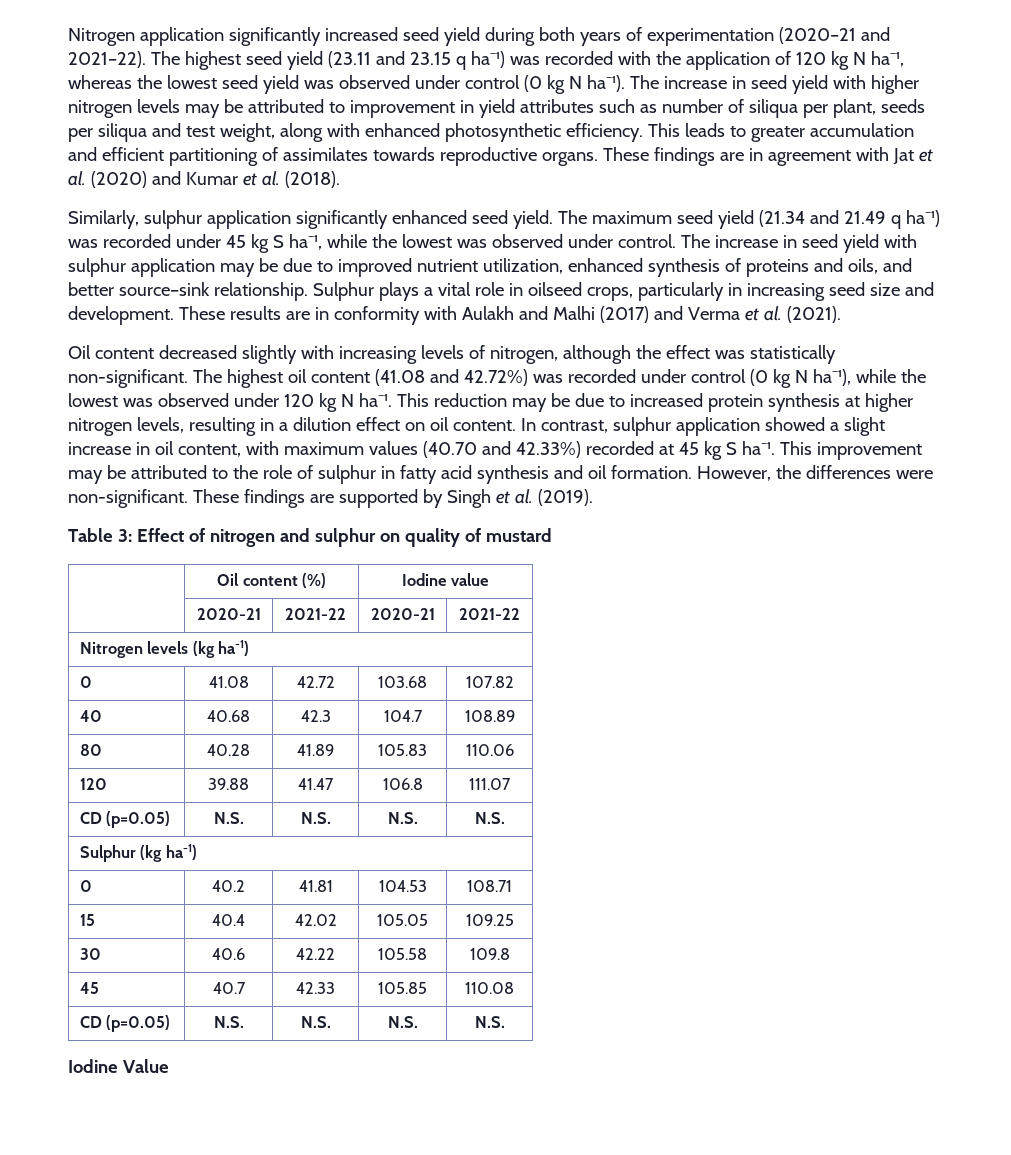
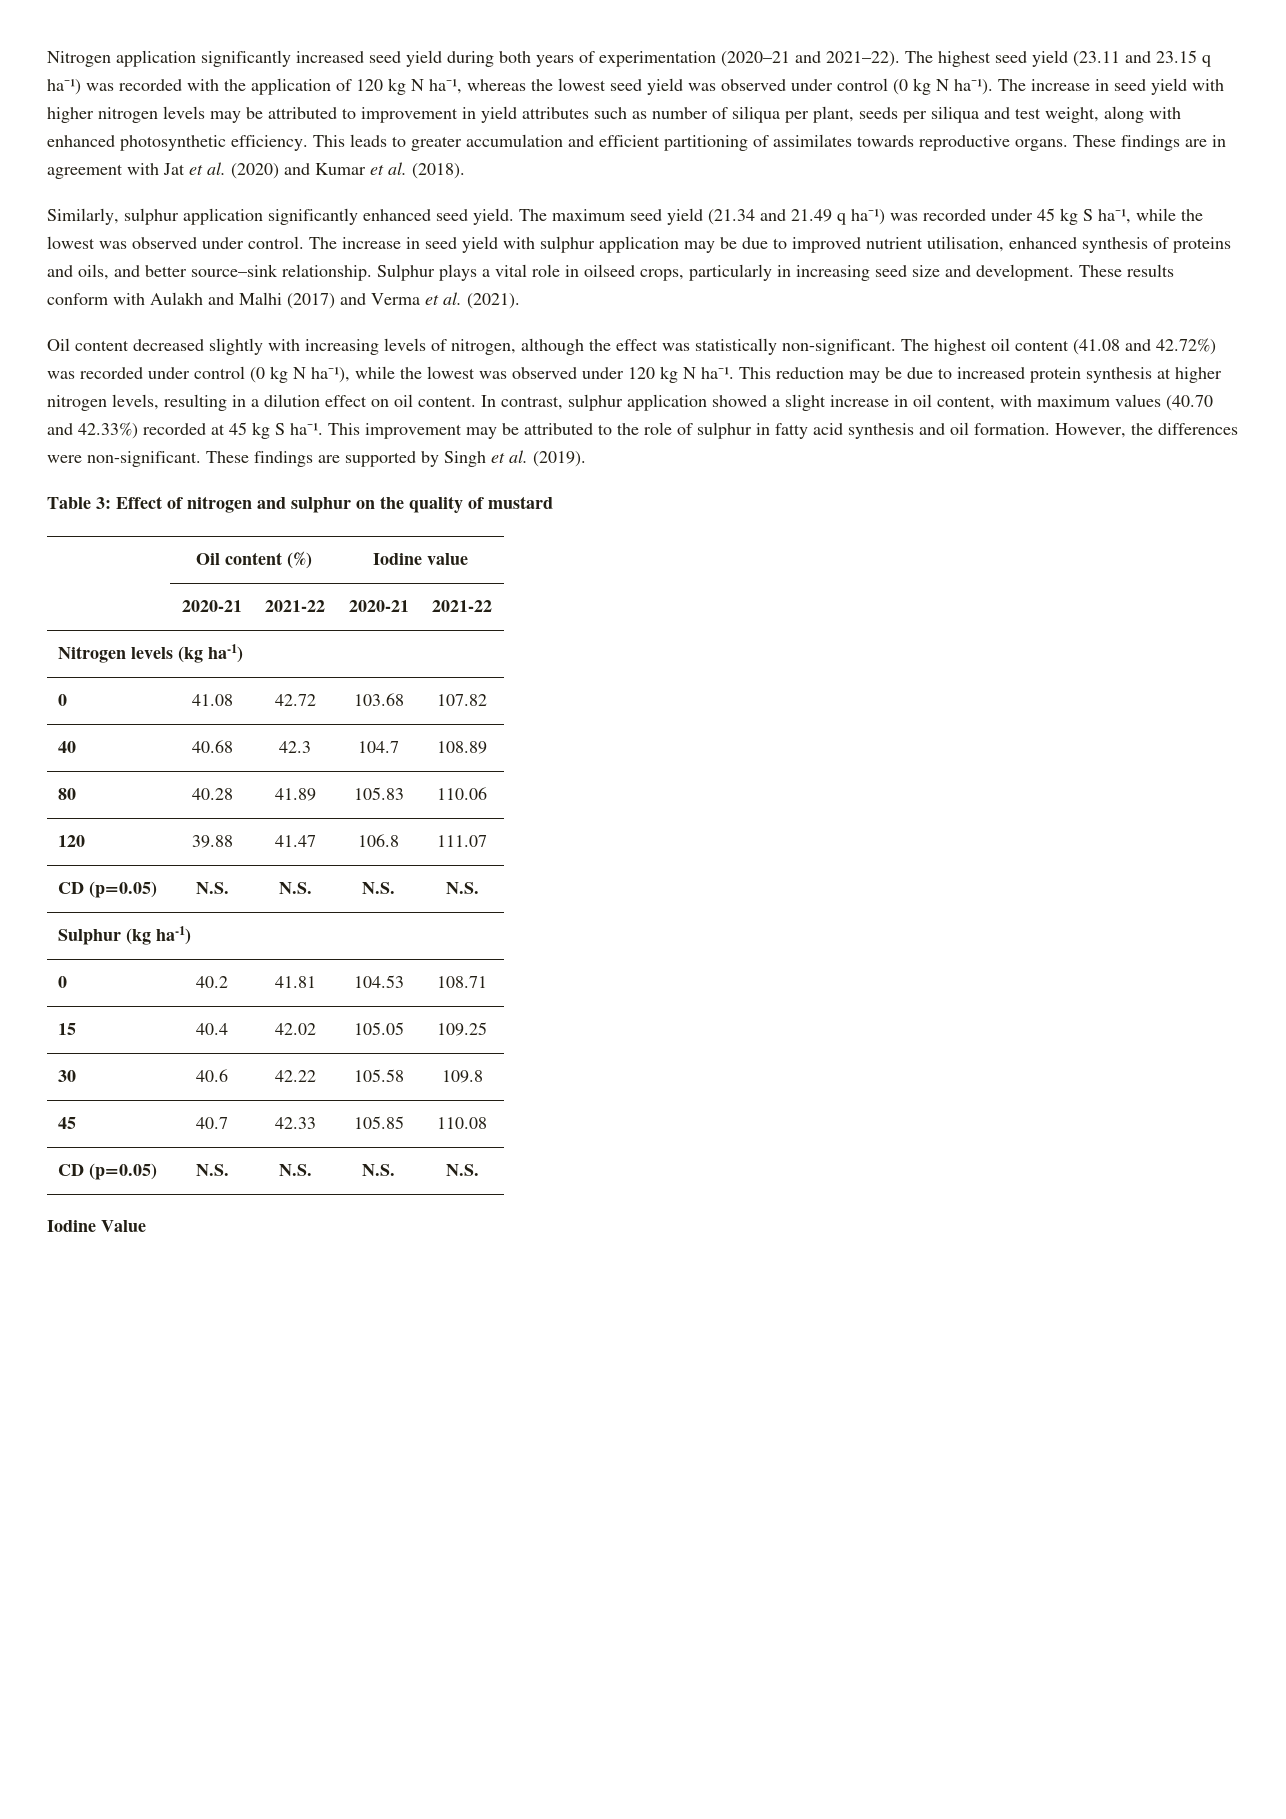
- The increase in seed yield with sulphur application may be due to improved nutrient utilization, enhanced synthesis of proteins and oils, and better source–sink relationship.
+ The increase in seed yield with sulphur application may be due to improved nutrient utilisation, enhanced synthesis of proteins and oils, and better source–sink relationship.
- These results are in conformity with Aulakh and Malhi (2017) and Verma et al. (2021).
+ These results conform with Aulakh and Malhi (2017) and Verma et al. (2021).
- Table 3: Effect of nitrogen and sulphur on quality of mustard
+ Table 3: Effect of nitrogen and sulphur on the quality of mustard

